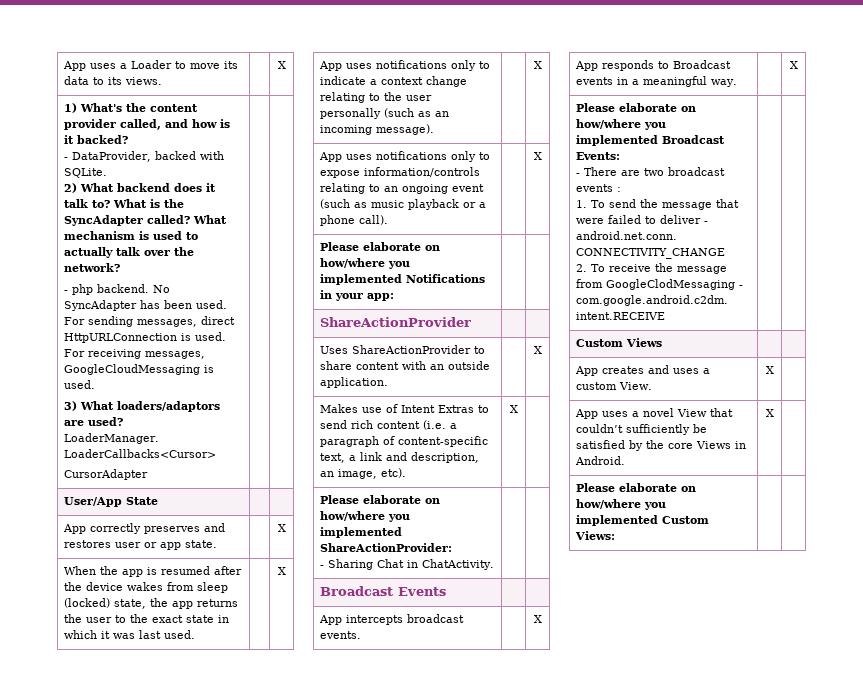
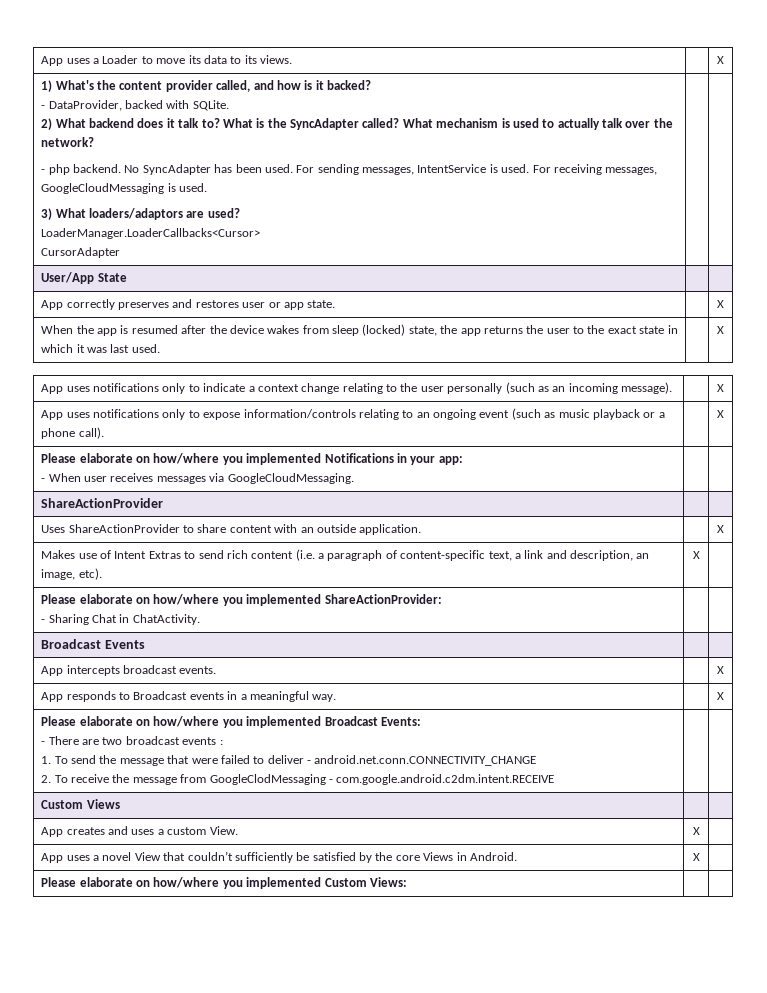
- For sending messages, direct HttpURLConnection is used.
+ For sending messages, IntentService is used.
- Please elaborate on how/where you implemented Notifications in your app: | |
+ Please elaborate on how/where you implemented Notifications in your app:
+ - When user receives messages via GoogleCloudMessaging. | |

